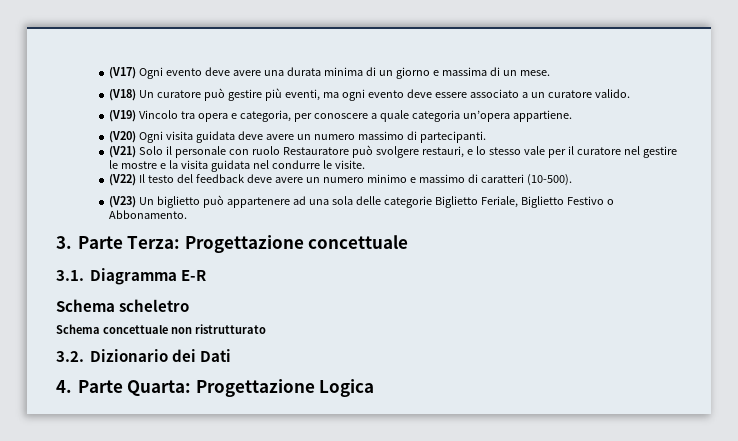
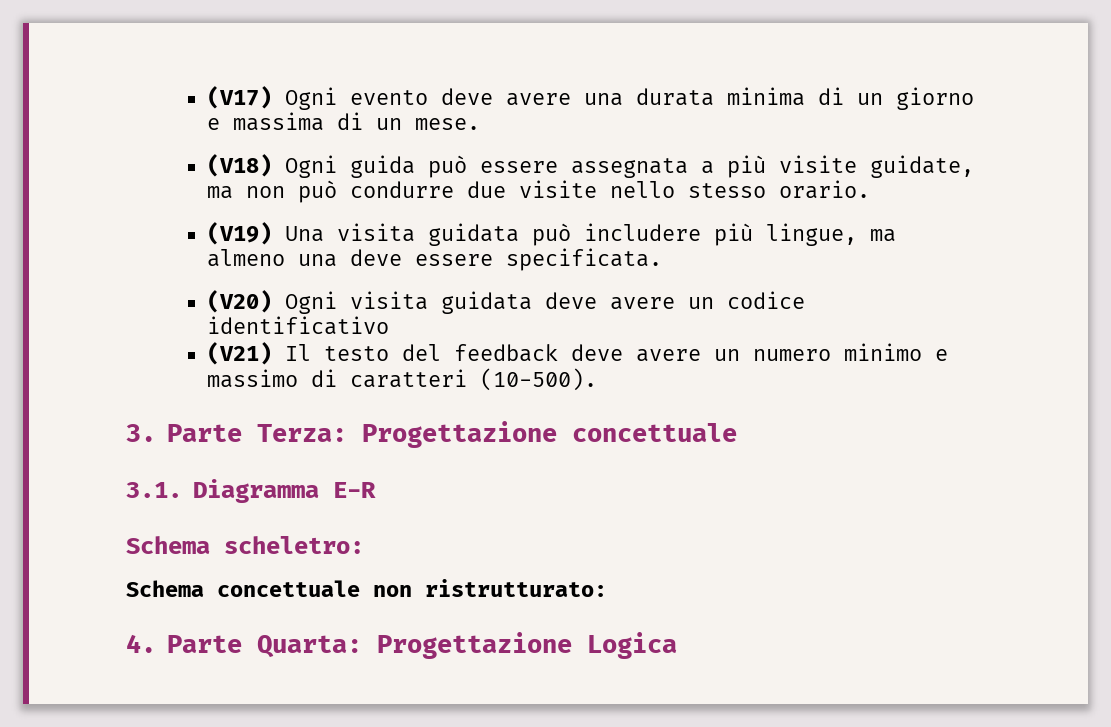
- (V18) Un curatore può gestire più eventi, ma ogni evento deve essere associato a un curatore valido.
- (V19) Vincolo tra opera e categoria, per conoscere a quale categoria un’opera appartiene.
+ (V18) Ogni guida può essere assegnata a più visite guidate, ma non può condurre due visite nello stesso orario.
+ (V19) Una visita guidata può includere più lingue, ma almeno una deve essere specificata.
- (V20) Ogni visita guidata deve avere un numero massimo di partecipanti.
- (V21) Solo il personale con ruolo Restauratore può svolgere restauri, e lo stesso vale per il curatore nel gestire le mostre e la visita guidata nel condurre le visite.
- (V22) Il testo del feedback deve avere un numero minimo e massimo di caratteri (10-500).
+ (V20) Ogni visita guidata deve avere un codice identificativo
+ (V21) Il testo del feedback deve avere un numero minimo e massimo di caratteri (10-500).
- (V23) Un biglietto può appartenere ad una sola delle categorie Biglietto Feriale, Biglietto Festivo o Abbonamento.
- Schema scheletro
+ Schema scheletro:
- Schema concettuale non ristrutturato
- 3.2. Dizionario dei Dati
+ Schema concettuale non ristrutturato:

